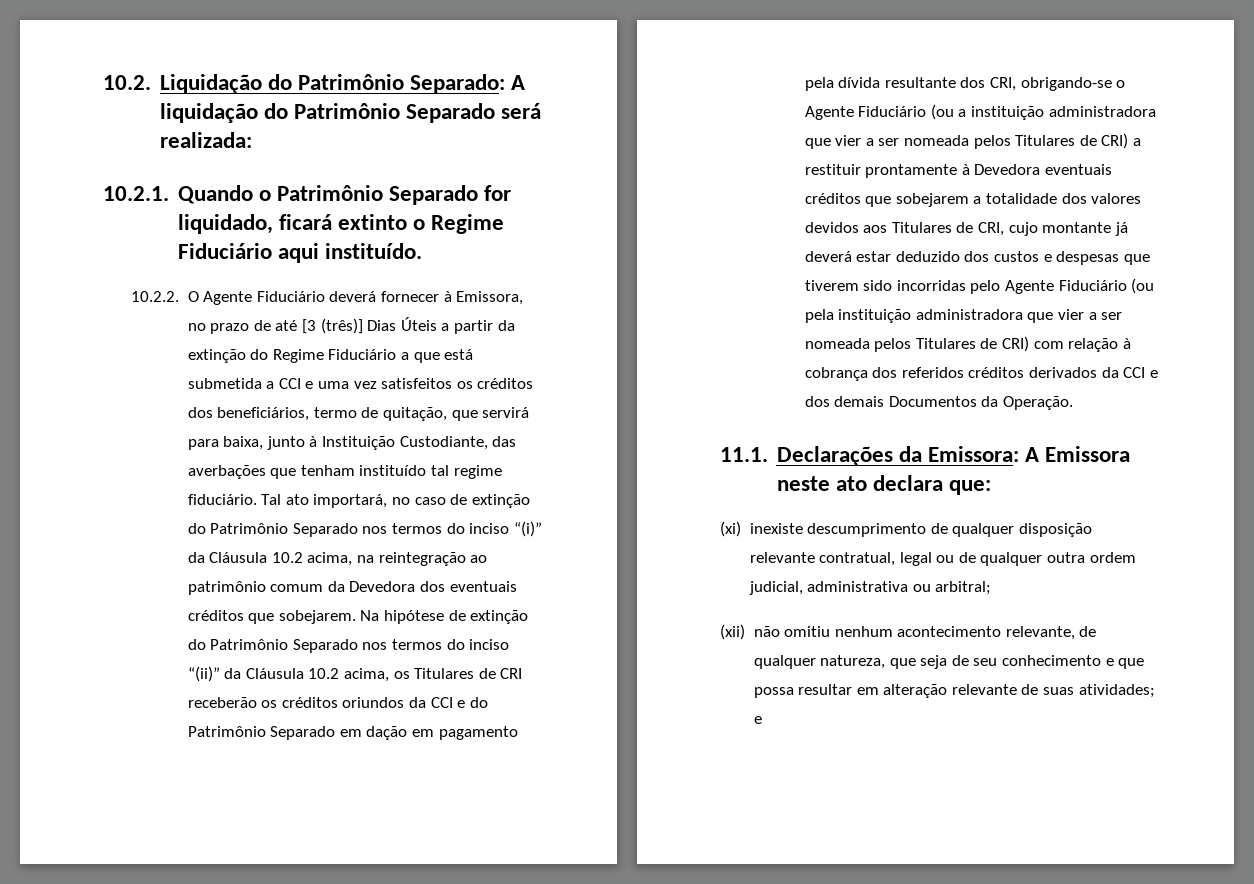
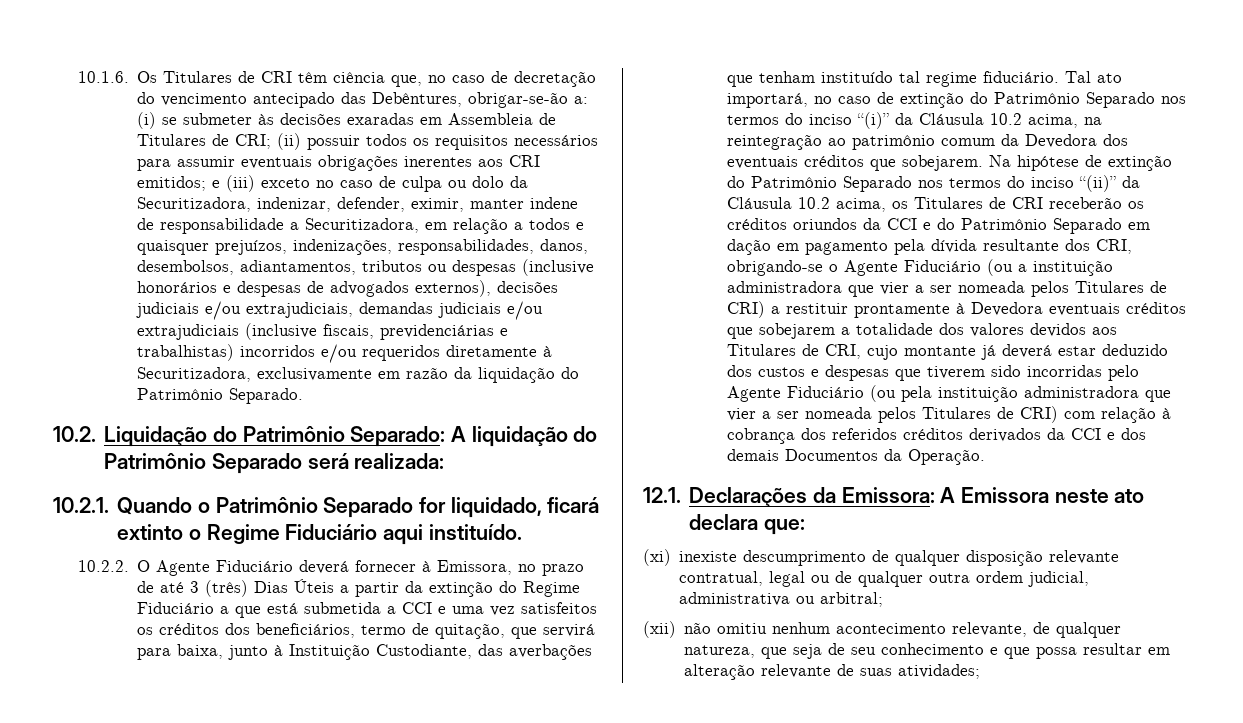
+ 10.1.6. Os Titulares de CRI têm ciência que, no caso de decretação do vencimento antecipado das Debêntures, obrigar-se-ão a: (i) se submeter às decisões exaradas em Assembleia de Titulares de CRI; (ii) possuir todos os requisitos necessários para assumir eventuais obrigações inerentes aos CRI emitidos; e (iii) exceto no caso de culpa ou dolo da Securitizadora, indenizar, defender, eximir, manter indene de responsabilidade a Securitizadora, em relação a todos e quaisquer prejuízos, indenizações, responsabilidades, danos, desembolsos, adiantamentos, tributos ou despesas (inclusive honorários e despesas de advogados externos), decisões judiciais e/ou extrajudiciais, demandas judiciais e/ou extrajudiciais (inclusive fiscais, previdenciárias e trabalhistas) incorridos e/ou requeridos diretamente à Securitizadora, exclusivamente em razão da liquidação do Patrimônio Separado.
- 10.2.2. O Agente Fiduciário deverá fornecer à Emissora, no prazo de até [3 (três)] Dias Úteis a partir da extinção do Regime Fiduciário a que está submetida a CCI e uma vez satisfeitos os créditos dos beneficiários, termo de quitação, que servirá para baixa, junto à Instituição Custodiante, das averbações que tenham instituído tal regime fiduciário.
+ 10.2.2. O Agente Fiduciário deverá fornecer à Emissora, no prazo de até 3 (três) Dias Úteis a partir da extinção do Regime Fiduciário a que está submetida a CCI e uma vez satisfeitos os créditos dos beneficiários, termo de quitação, que servirá para baixa, junto à Instituição Custodiante, das averbações que tenham instituído tal regime fiduciário.
- 11.1. Declarações da Emissora: A Emissora neste ato declara que:
+ 12.1. Declarações da Emissora: A Emissora neste ato declara que:
- (xii) não omitiu nenhum acontecimento relevante, de qualquer natureza, que seja de seu conhecimento e que possa resultar em alteração relevante de suas atividades; e
+ (xii) não omitiu nenhum acontecimento relevante, de qualquer natureza, que seja de seu conhecimento e que possa resultar em alteração relevante de suas atividades;

